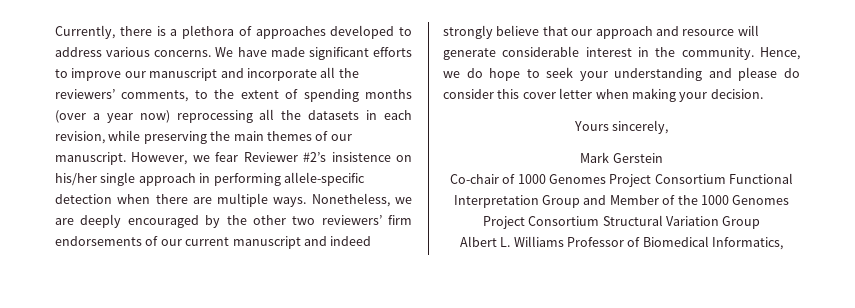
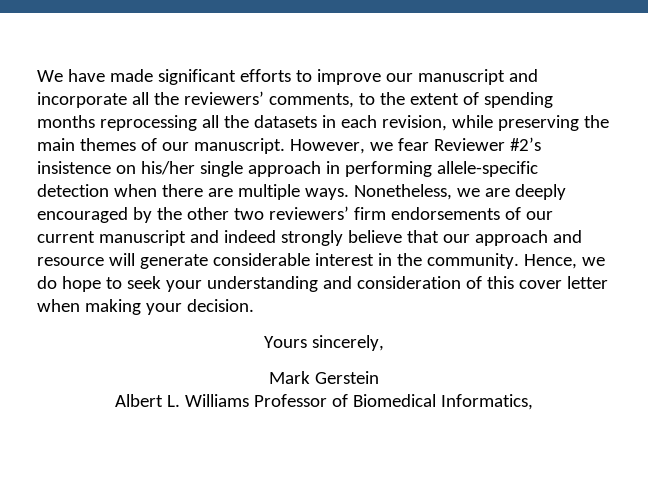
- Currently, there is a plethora of approaches developed to address various concerns. We have made significant efforts to improve our manuscript and incorporate all the reviewers’ comments, to the extent of spending months (over a year now) reprocessing all the datasets in each revision, while preserving the main themes of our manuscript.
+ We have made significant efforts to improve our manuscript and incorporate all the reviewers’ comments, to the extent of spending months reprocessing all the datasets in each revision, while preserving the main themes of our manuscript.
- Hence, we do hope to seek your understanding and please do consider this cover letter when making your decision.
+ Hence, we do hope to seek your understanding and consideration of this cover letter when making your decision.
- Co-chair of 1000 Genomes Project Consortium Functional Interpretation Group and Member of the 1000 Genomes Project Consortium Structural Variation Group

